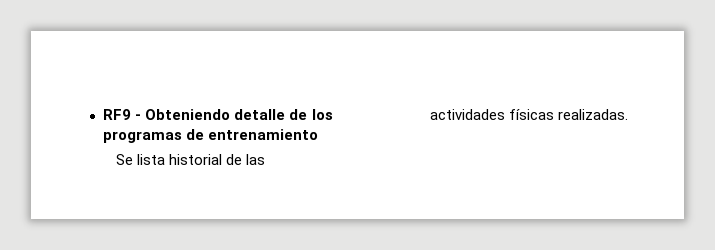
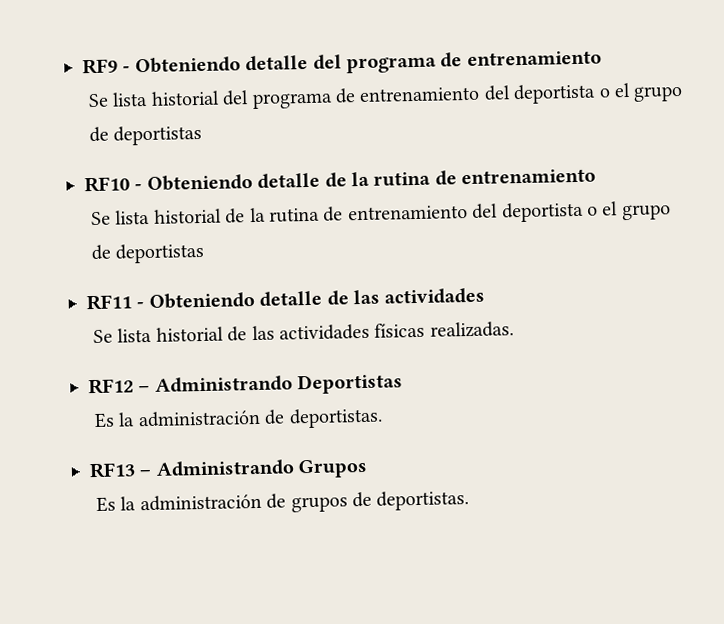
- RF9 - Obteniendo detalle de los programas de entrenamiento
+ RF9 - Obteniendo detalle del programa de entrenamiento
+ Se lista historial del programa de entrenamiento del deportista o el grupo de deportistas
+ RF10 - Obteniendo detalle de la rutina de entrenamiento
+ Se lista historial de la rutina de entrenamiento del deportista o el grupo de deportistas
+ RF11 - Obteniendo detalle de las actividades
+ RF12 – Administrando Deportistas
+ Es la administración de deportistas.
+ RF13 – Administrando Grupos
+ Es la administración de grupos de deportistas.

